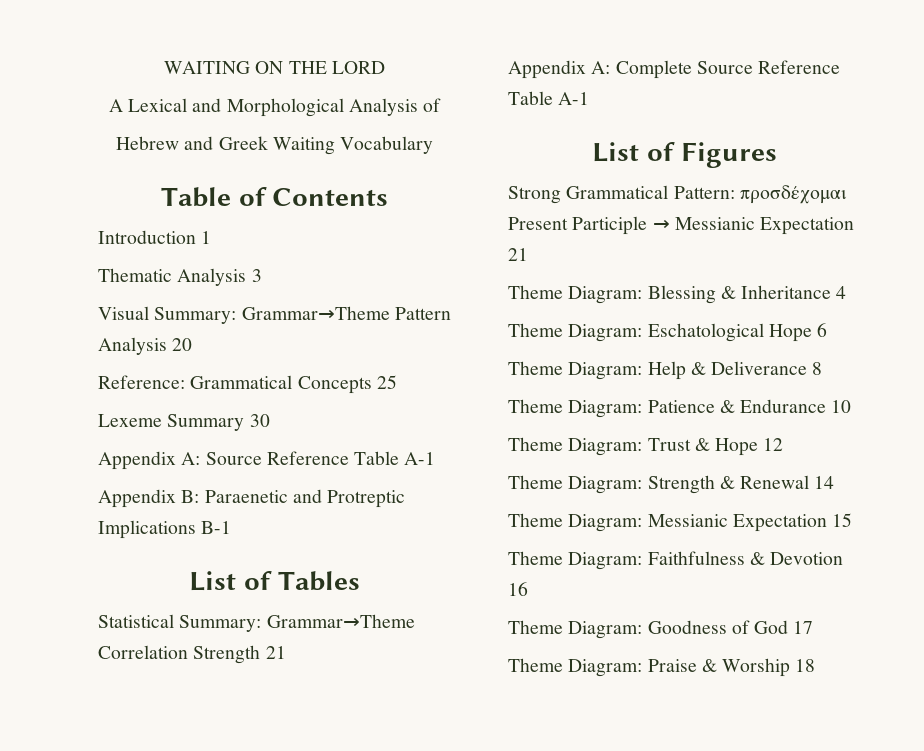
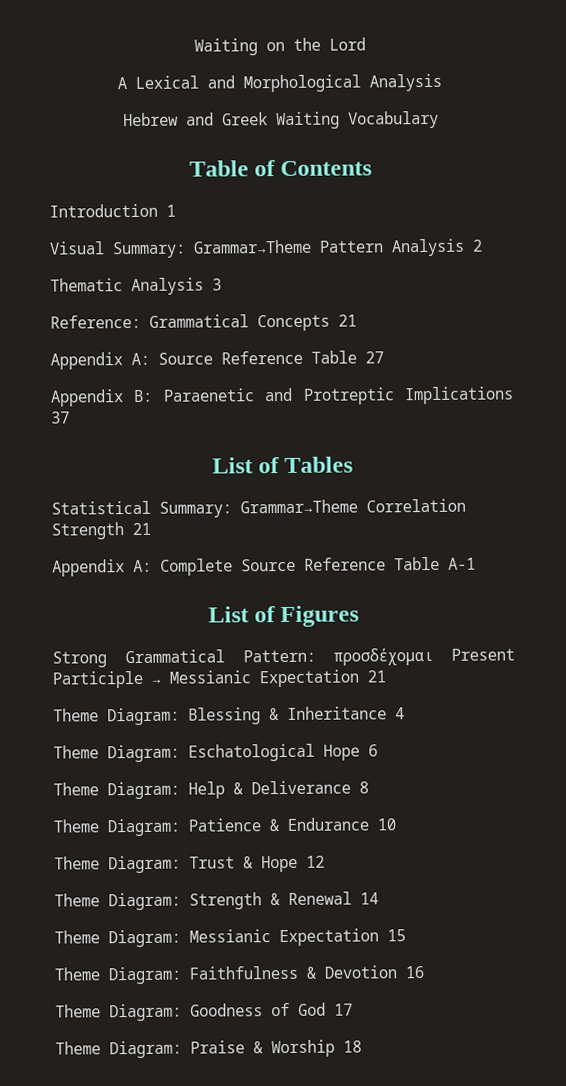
- WAITING ON THE LORD
+ Waiting on the Lord
- A Lexical and Morphological Analysis of
+ A Lexical and Morphological Analysis
- Thematic Analysis 3
- Visual Summary: Grammar→Theme Pattern Analysis 20
+ Visual Summary: Grammar→Theme Pattern Analysis 2
+ Thematic Analysis 3
- Reference: Grammatical Concepts 25
- Lexeme Summary 30
+ Reference: Grammatical Concepts 21
- Appendix A: Source Reference Table A-1
+ Appendix A: Source Reference Table 27
- Appendix B: Paraenetic and Protreptic Implications B-1
+ Appendix B: Paraenetic and Protreptic Implications 37

